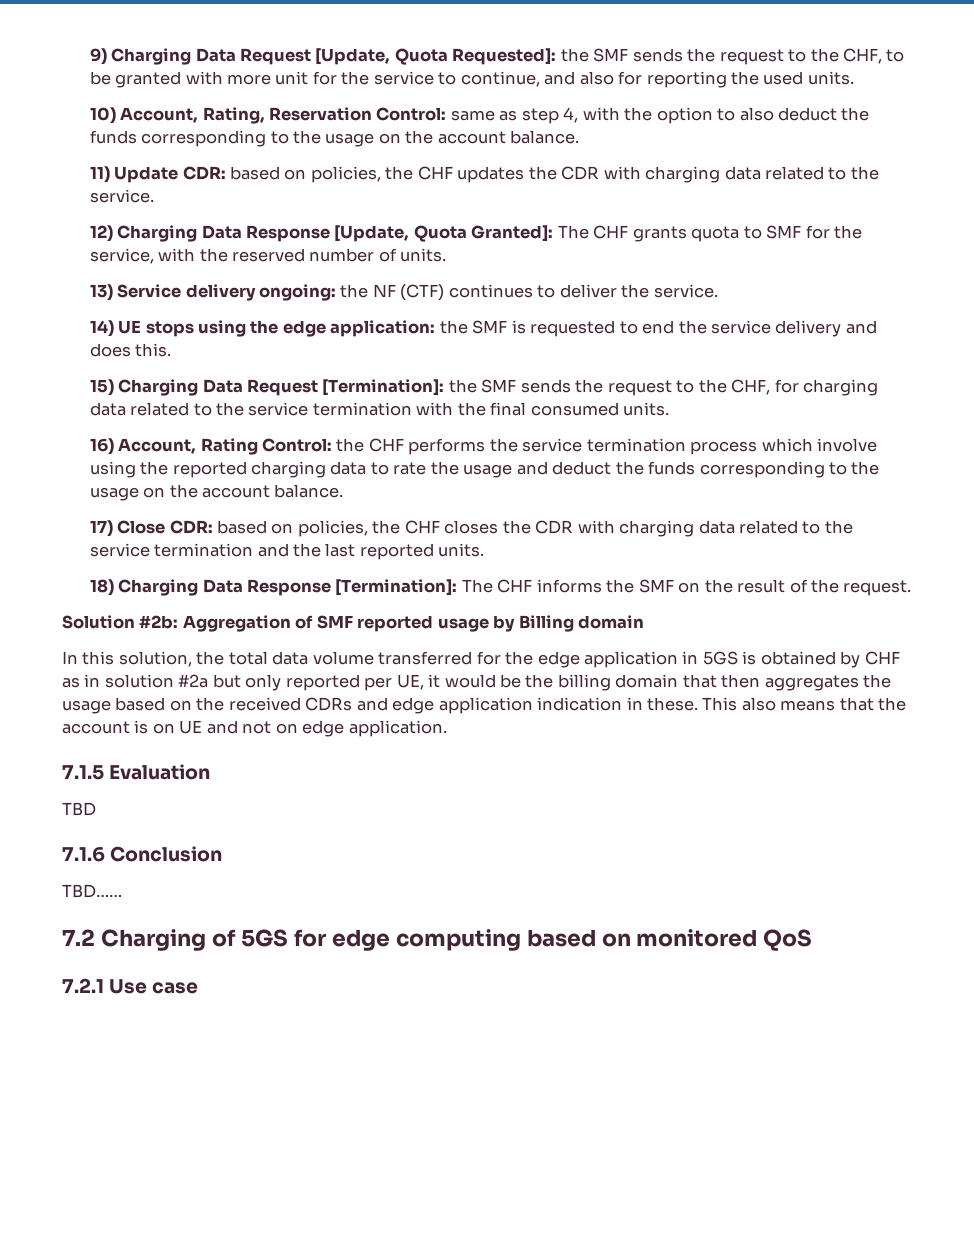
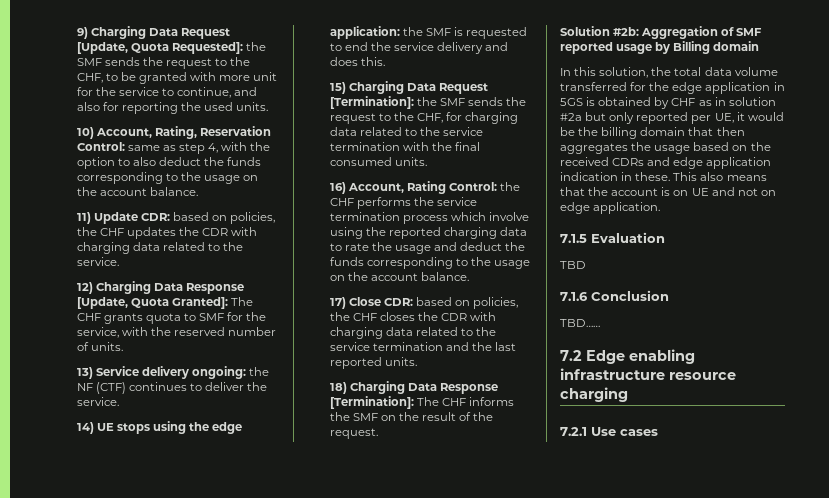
- 7.2 Charging of 5GS for edge computing based on monitored QoS
+ 7.2 Edge enabling infrastructure resource charging
- 7.2.1 Use case
+ 7.2.1 Use cases

